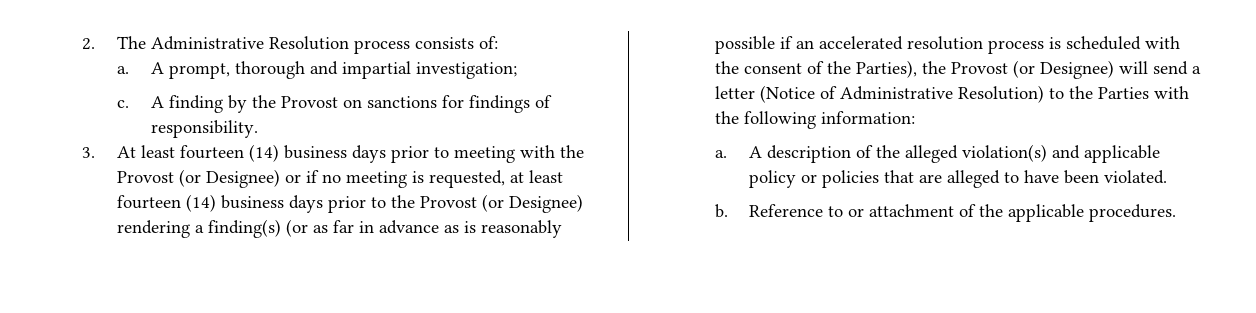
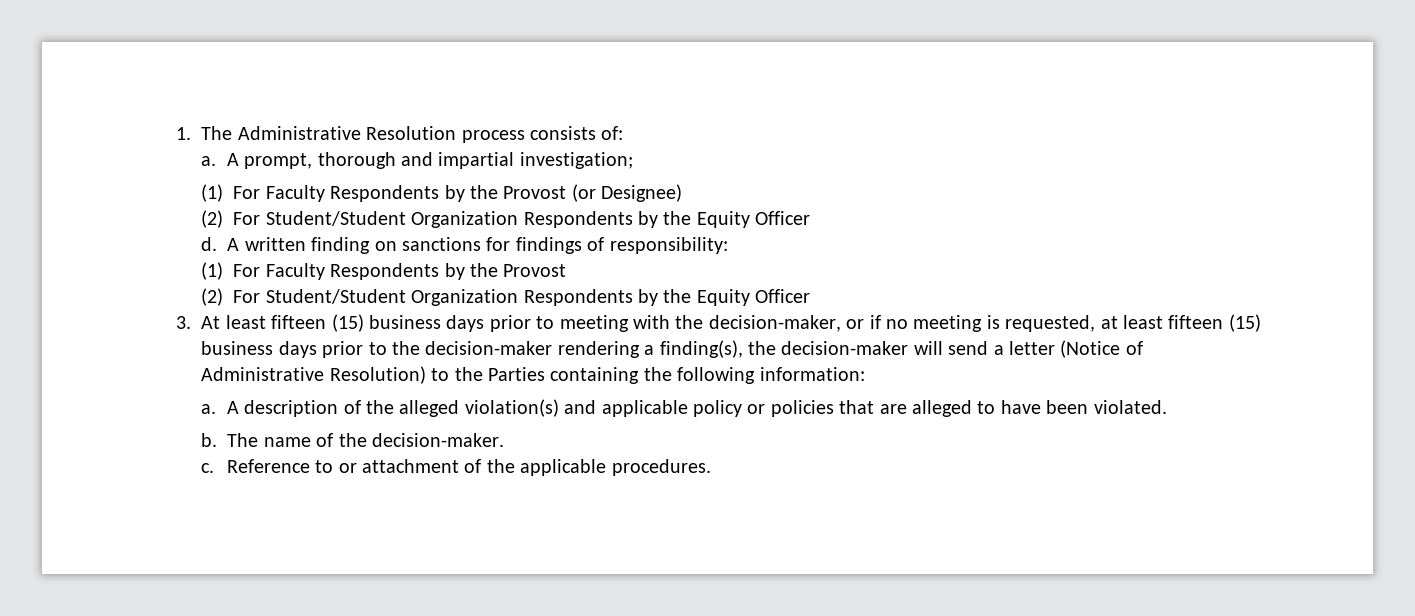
- 2. The Administrative Resolution process consists of:
+ 1. The Administrative Resolution process consists of:
- c. A finding by the Provost on sanctions for findings of responsibility.
+ (1) For Faculty Respondents by the Provost (or Designee)
+ (2) For Student/Student Organization Respondents by the Equity Officer
+ d. A written finding on sanctions for findings of responsibility:
+ (1) For Faculty Respondents by the Provost
+ (2) For Student/Student Organization Respondents by the Equity Officer
- 3. At least fourteen (14) business days prior to meeting with the Provost (or Designee) or if no meeting is requested, at least fourteen (14) business days prior to the Provost (or Designee) rendering a finding(s) (or as far in advance as is reasonably possible if an accelerated resolution process is scheduled with the consent of the Parties), the Provost (or Designee) will send a letter (Notice of Administrative Resolution) to the Parties with the following information:
+ 3. At least fifteen (15) business days prior to meeting with the decision-maker, or if no meeting is requested, at least fifteen (15) business days prior to the decision-maker rendering a finding(s), the decision-maker will send a letter (Notice of Administrative Resolution) to the Parties containing the following information:
+ The name of the decision-maker.
+ c.

